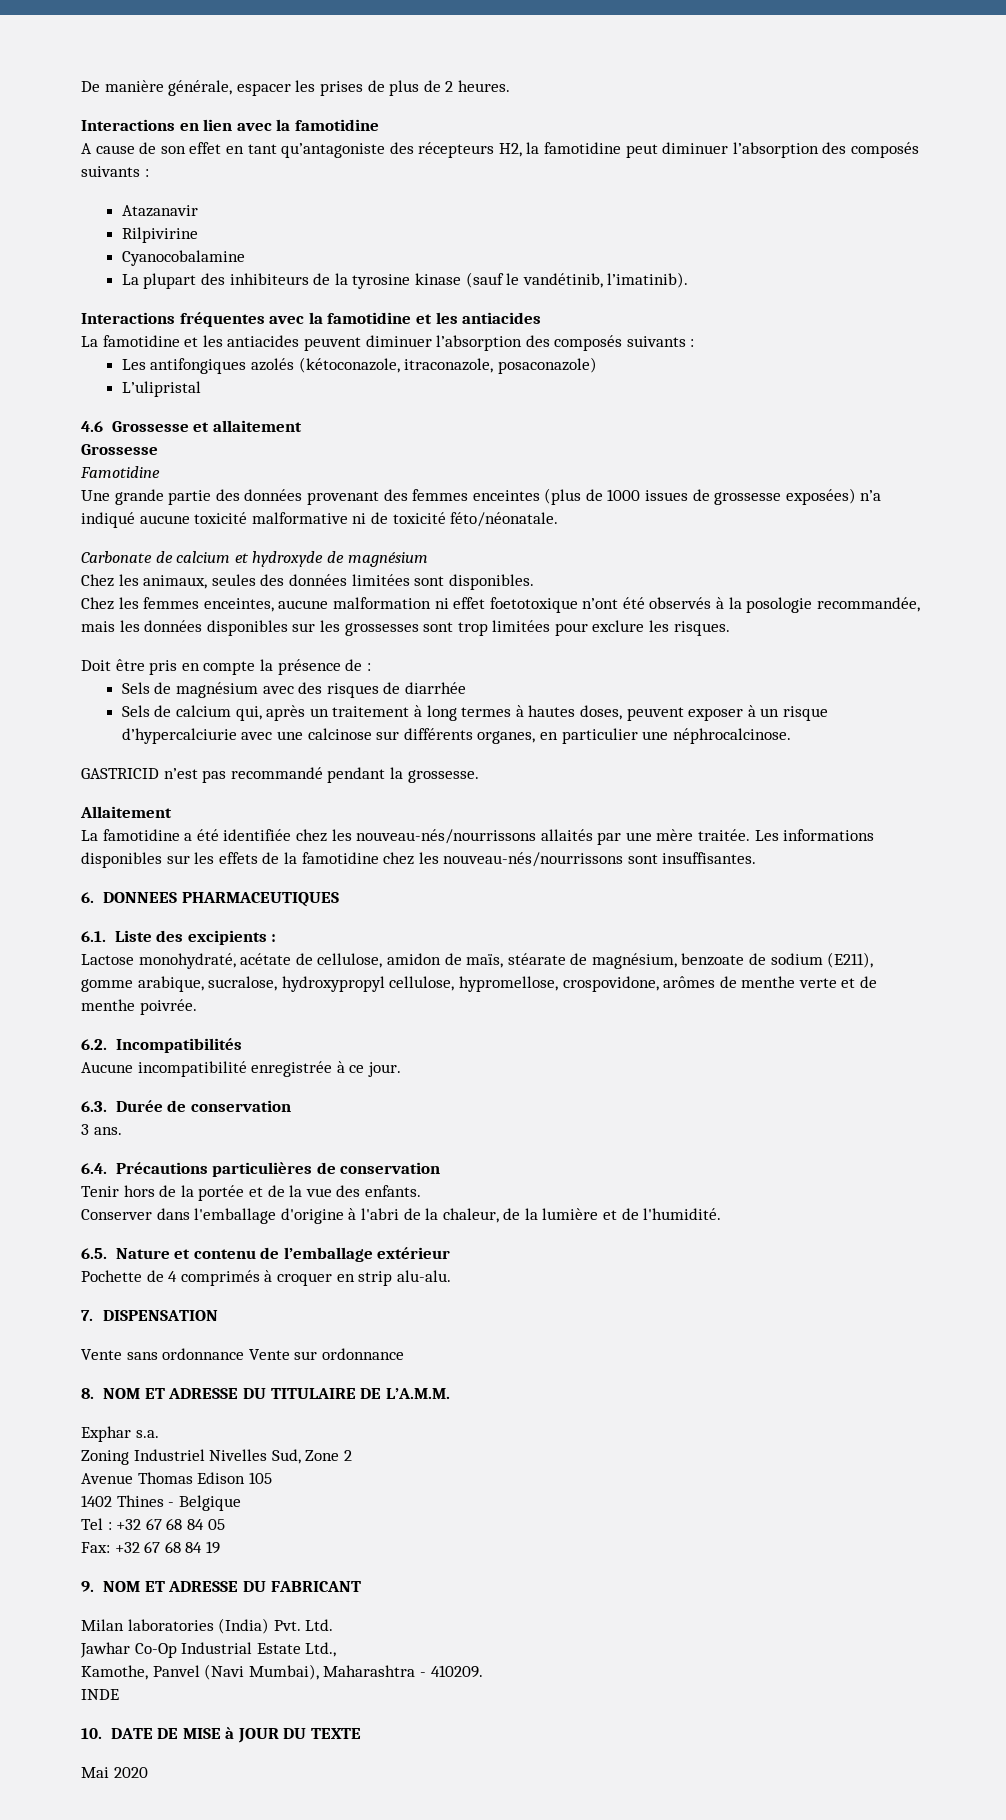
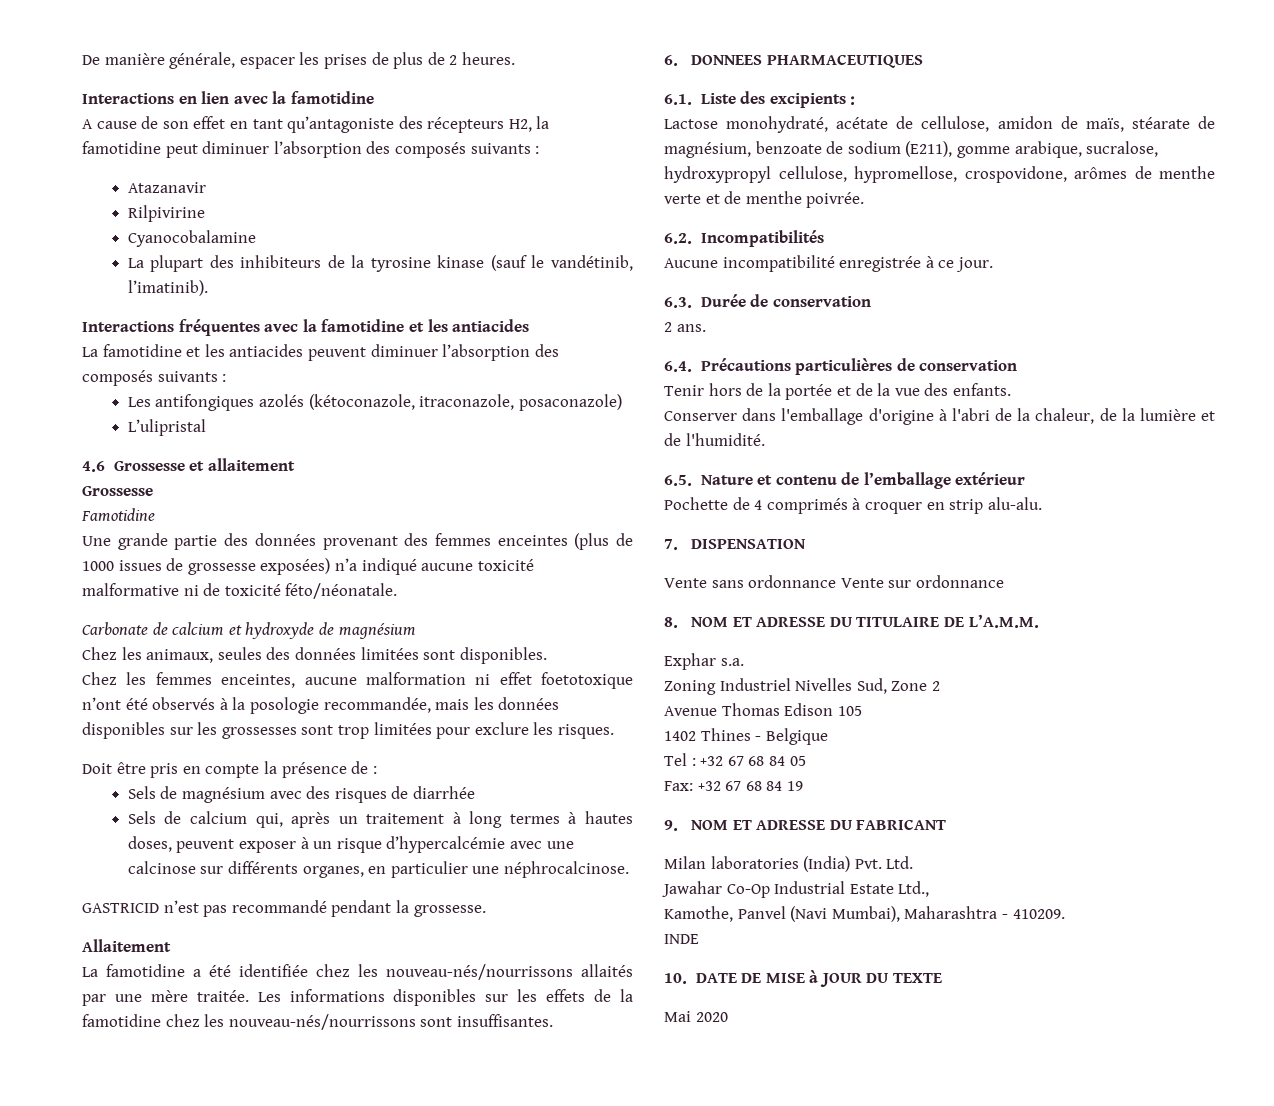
- Sels de calcium qui, après un traitement à long termes à hautes doses, peuvent exposer à un risque d’hypercalciurie avec une calcinose sur différents organes, en particulier une néphrocalcinose.
+ Sels de calcium qui, après un traitement à long termes à hautes doses, peuvent exposer à un risque d’hypercalcémie avec une calcinose sur différents organes, en particulier une néphrocalcinose.
- 3 ans.
+ 2 ans.
- Jawhar Co-Op Industrial Estate Ltd.,
+ Jawahar Co-Op Industrial Estate Ltd.,

